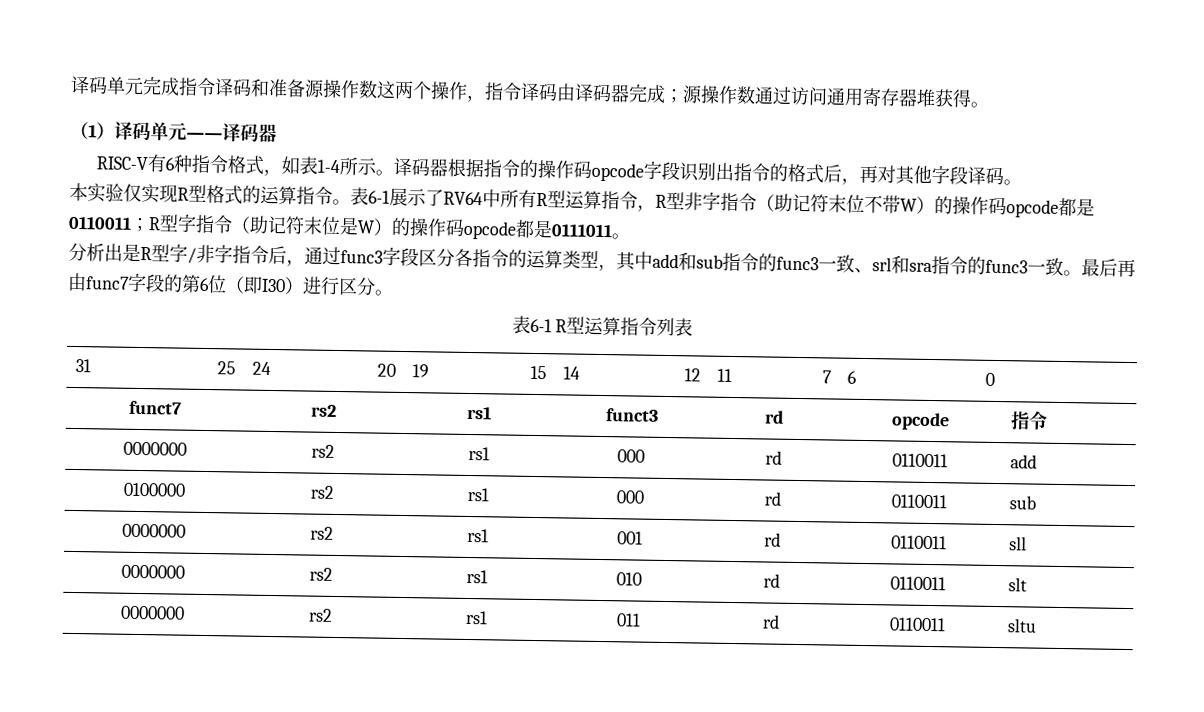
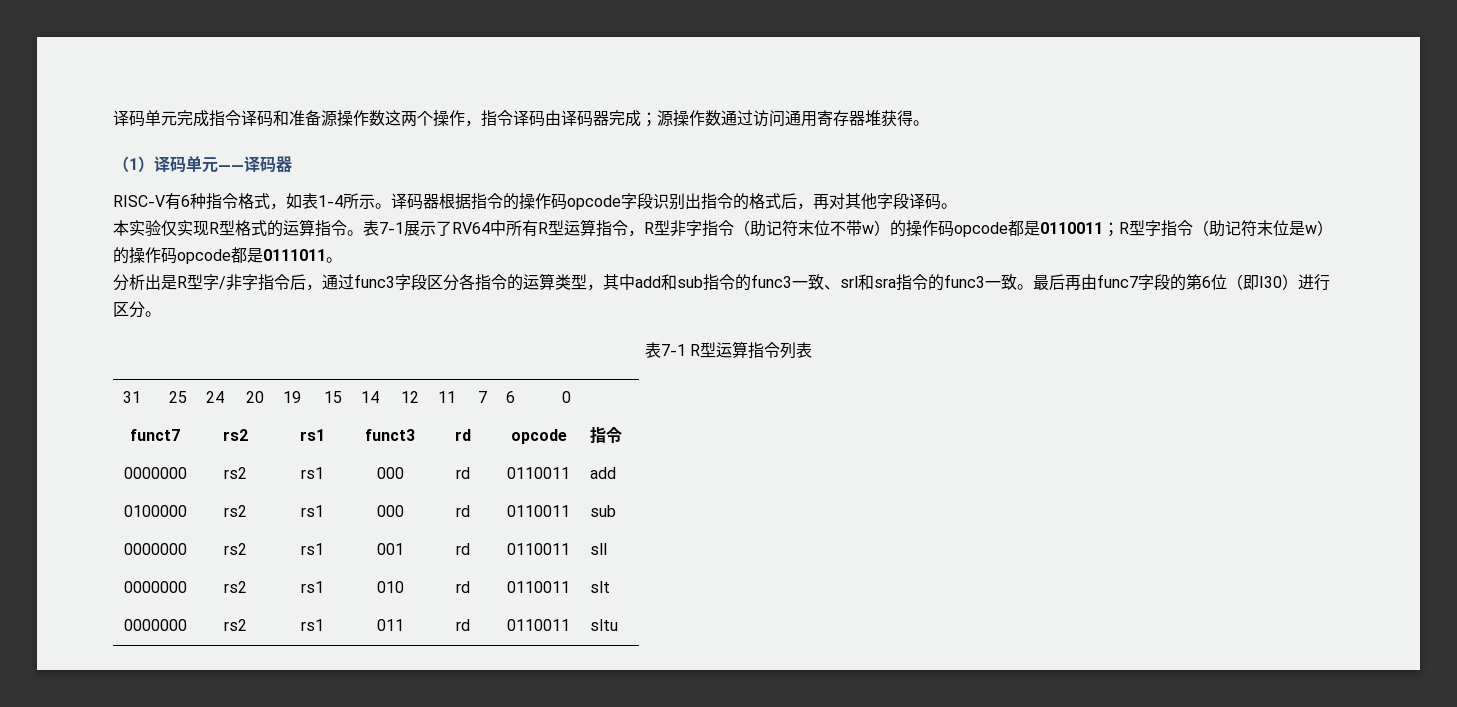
- 表6-1展示了RV64中所有R型运算指令，R型非字指令（助记符末位不带W）的操作码opcode都是0110011；R型字指令（助记符末位是W）的操作码opcode都是0111011。
+ 表7-1展示了RV64中所有R型运算指令，R型非字指令（助记符末位不带w）的操作码opcode都是0110011；R型字指令（助记符末位是w）的操作码opcode都是0111011。
- 表6-1 R型运算指令列表
+ 表7-1 R型运算指令列表

